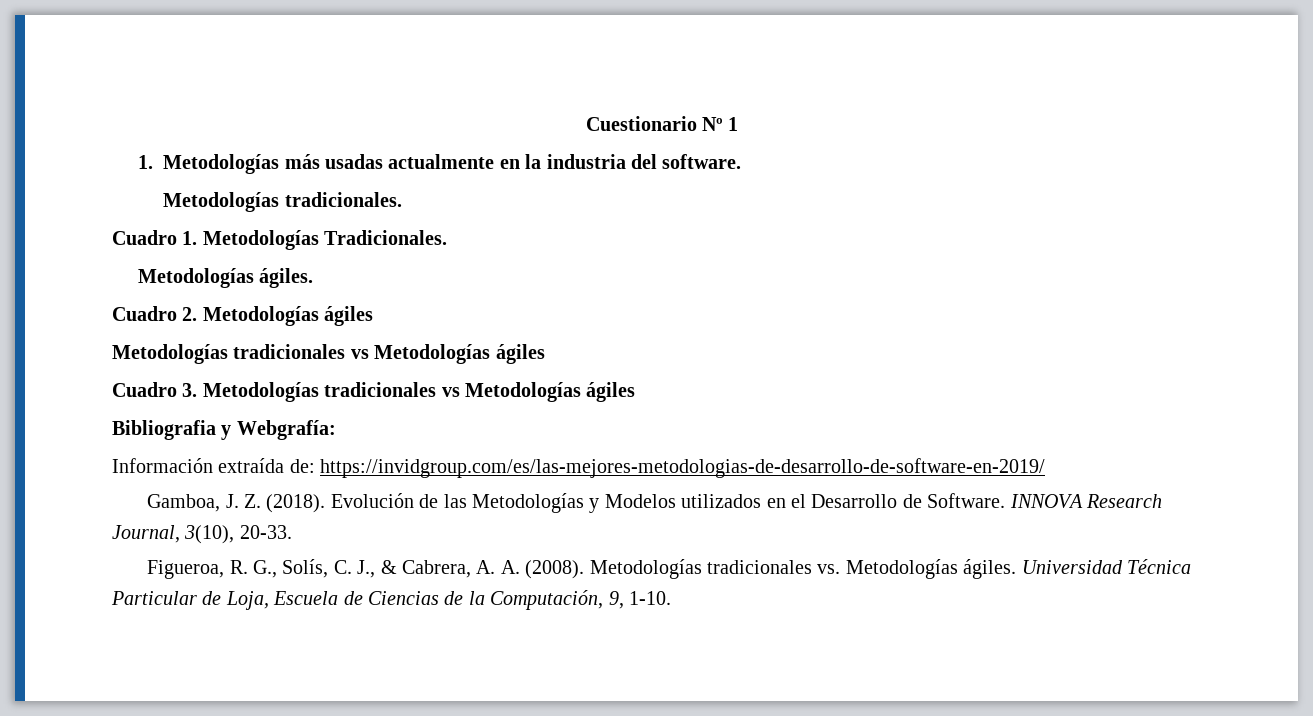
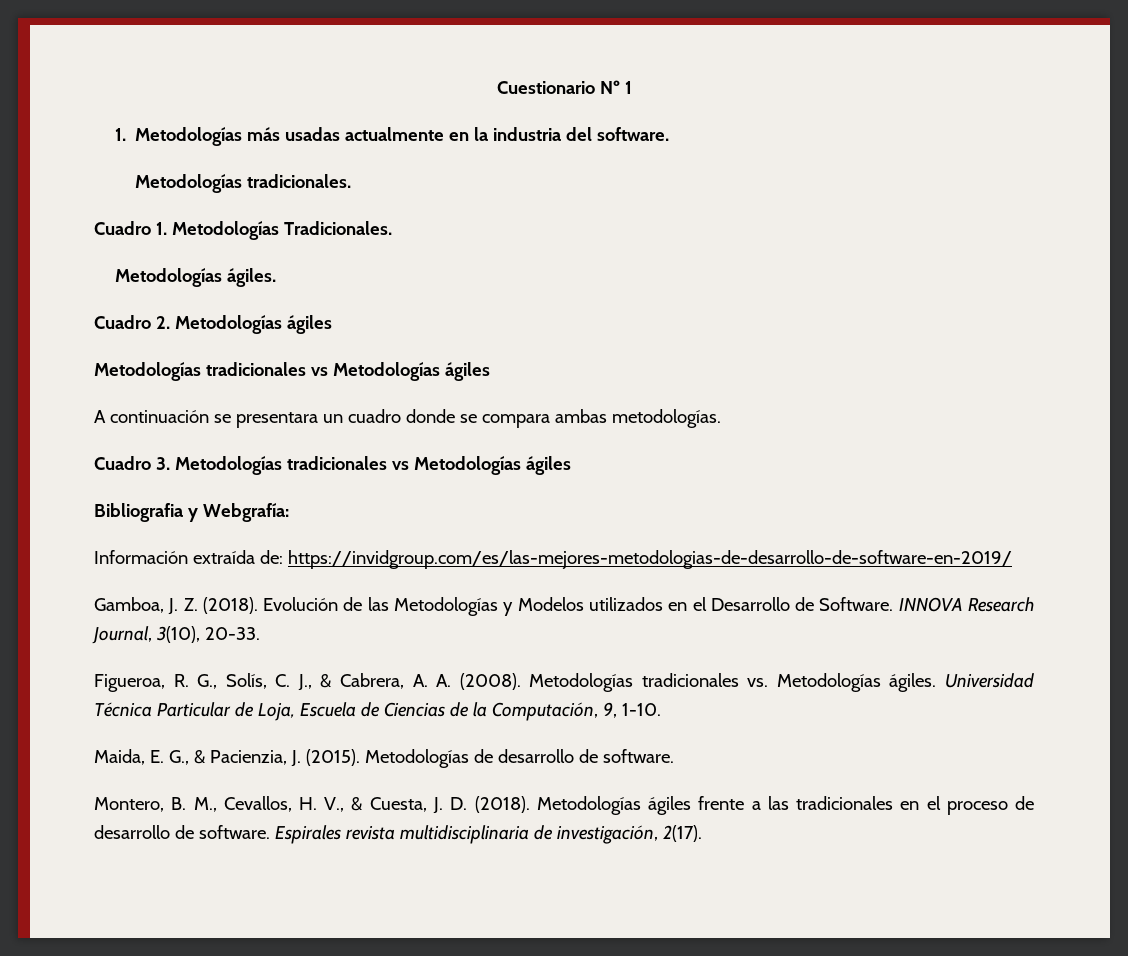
+ A continuación se presentara un cuadro donde se compara ambas metodologías.
+ Maida, E. G., & Pacienzia, J. (2015). Metodologías de desarrollo de software.
+ Montero, B. M., Cevallos, H. V., & Cuesta, J. D. (2018). Metodologías ágiles frente a las tradicionales en el proceso de desarrollo de software. Espirales revista multidisciplinaria de investigación, 2(17).

